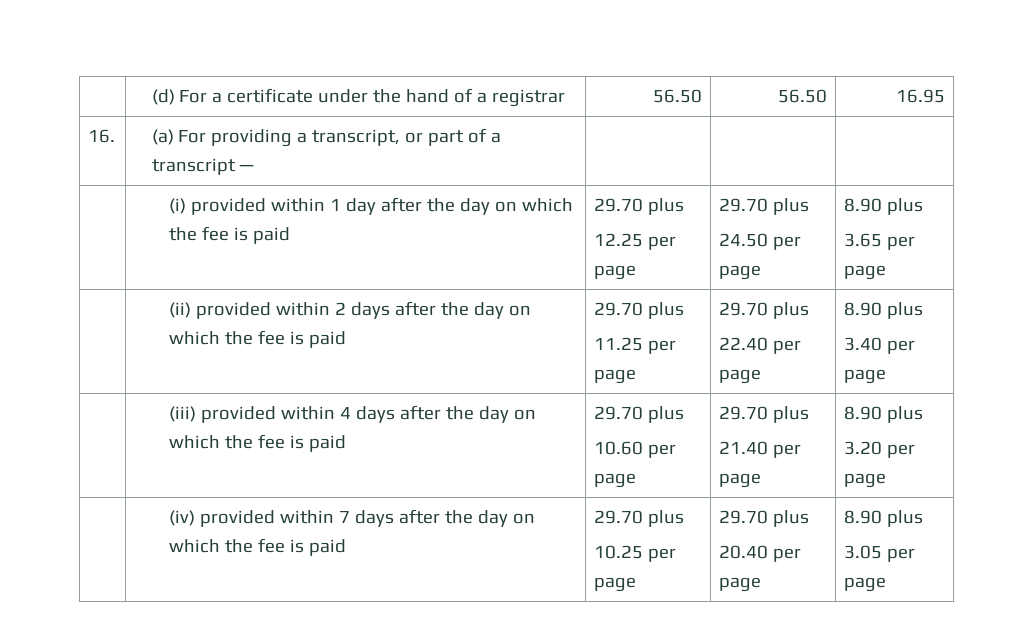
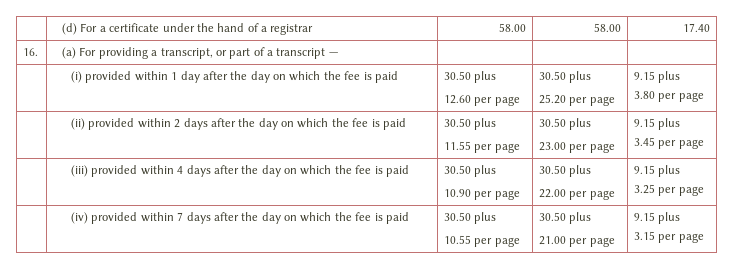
- | (d) For a certificate under the hand of a registrar | 56.50 | 56.50 | 16.95
+ | (d) For a certificate under the hand of a registrar | 58.00 | 58.00 | 17.40
- | (i) provided within 1 day after the day on which the fee is paid | 29.70 plus
- 12.25 per page | 29.70 plus
- 24.50 per page | 8.90 plus
- 3.65 per page
+ | (i) provided within 1 day after the day on which the fee is paid | 30.50 plus
+ 12.60 per page | 30.50 plus
+ 25.20 per page | 9.15 plus
+ 3.80 per page
- | (ii) provided within 2 days after the day on which the fee is paid | 29.70 plus
- 11.25 per page | 29.70 plus
- 22.40 per page | 8.90 plus
- 3.40 per page
+ | (ii) provided within 2 days after the day on which the fee is paid | 30.50 plus
+ 11.55 per page | 30.50 plus
+ 23.00 per page | 9.15 plus
+ 3.45 per page
- | (iii) provided within 4 days after the day on which the fee is paid | 29.70 plus
- 10.60 per page | 29.70 plus
- 21.40 per page | 8.90 plus
- 3.20 per page
+ | (iii) provided within 4 days after the day on which the fee is paid | 30.50 plus
+ 10.90 per page | 30.50 plus
+ 22.00 per page | 9.15 plus
+ 3.25 per page
- | (iv) provided within 7 days after the day on which the fee is paid | 29.70 plus
- 10.25 per page | 29.70 plus
- 20.40 per page | 8.90 plus
- 3.05 per page
+ | (iv) provided within 7 days after the day on which the fee is paid | 30.50 plus
+ 10.55 per page | 30.50 plus
+ 21.00 per page | 9.15 plus
+ 3.15 per page

